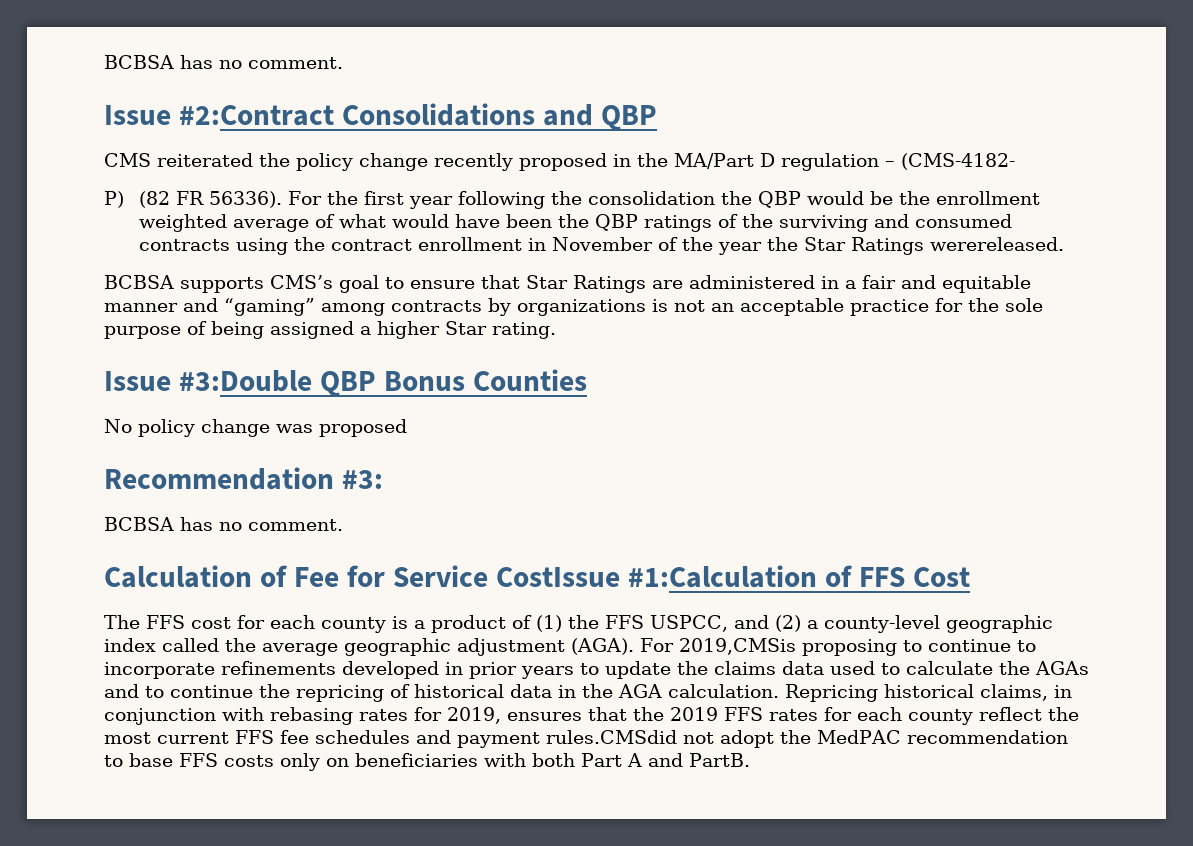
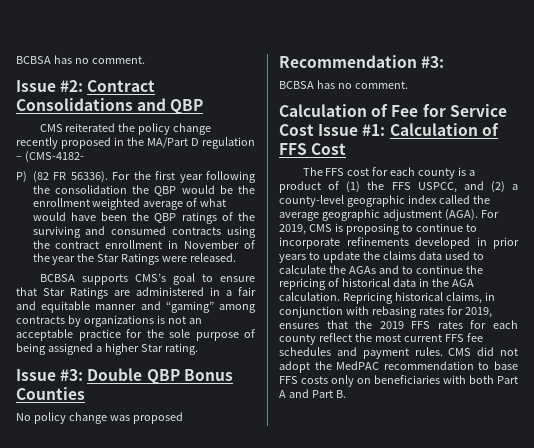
- Issue #2:Contract Consolidations and QBP
+ Issue #2: Contract Consolidations and QBP
- For the first year following the consolidation the QBP would be the enrollment weighted average of what would have been the QBP ratings of the surviving and consumed contracts using the contract enrollment in November of the year the Star Ratings werereleased.
+ For the first year following the consolidation the QBP would be the enrollment weighted average of what would have been the QBP ratings of the surviving and consumed contracts using the contract enrollment in November of the year the Star Ratings were released.
- Issue #3:Double QBP Bonus Counties
+ Issue #3: Double QBP Bonus Counties
- Calculation of Fee for Service CostIssue #1:Calculation of FFS Cost
+ Calculation of Fee for Service Cost Issue #1: Calculation of FFS Cost
- For 2019,CMSis proposing to continue to incorporate refinements developed in prior years to update the claims data used to calculate the AGAs and to continue the repricing of historical data in the AGA calculation.
+ For 2019, CMS is proposing to continue to incorporate refinements developed in prior years to update the claims data used to calculate the AGAs and to continue the repricing of historical data in the AGA calculation.
- Repricing historical claims, in conjunction with rebasing rates for 2019, ensures that the 2019 FFS rates for each county reflect the most current FFS fee schedules and payment rules.CMSdid not adopt the MedPAC recommendation to base FFS costs only on beneficiaries with both Part A and PartB.
+ Repricing historical claims, in conjunction with rebasing rates for 2019, ensures that the 2019 FFS rates for each county reflect the most current FFS fee schedules and payment rules. CMS did not adopt the MedPAC recommendation to base FFS costs only on beneficiaries with both Part A and Part B.

